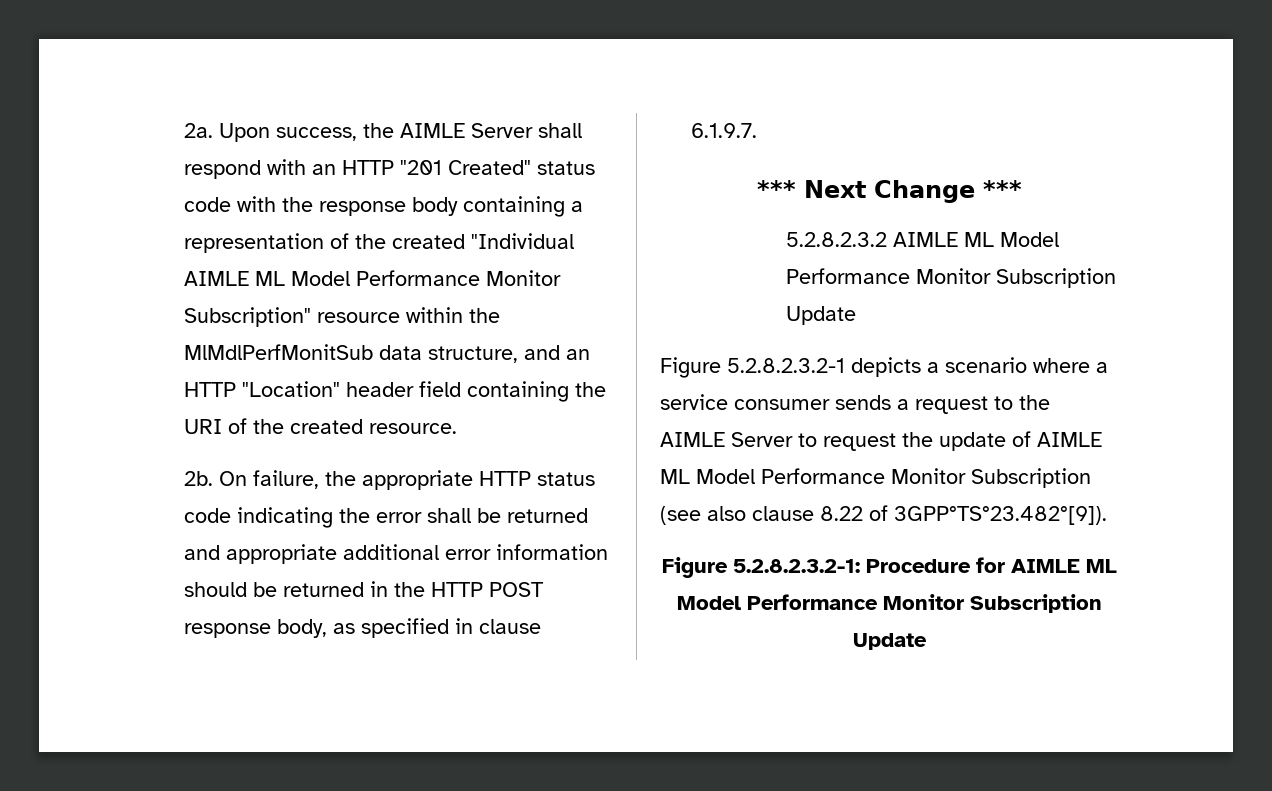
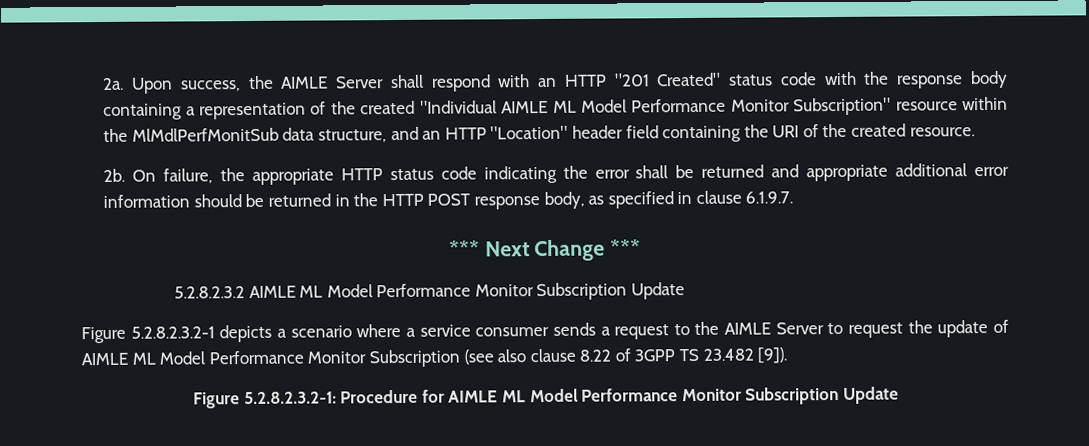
- Figure 5.2.8.2.3.2-1 depicts a scenario where a service consumer sends a request to the AIMLE Server to request the update of AIMLE ML Model Performance Monitor Subscription (see also clause 8.22 of 3GPP°TS°23.482°[9]).
+ Figure 5.2.8.2.3.2-1 depicts a scenario where a service consumer sends a request to the AIMLE Server to request the update of AIMLE ML Model Performance Monitor Subscription (see also clause 8.22 of 3GPP TS 23.482 [9]).

